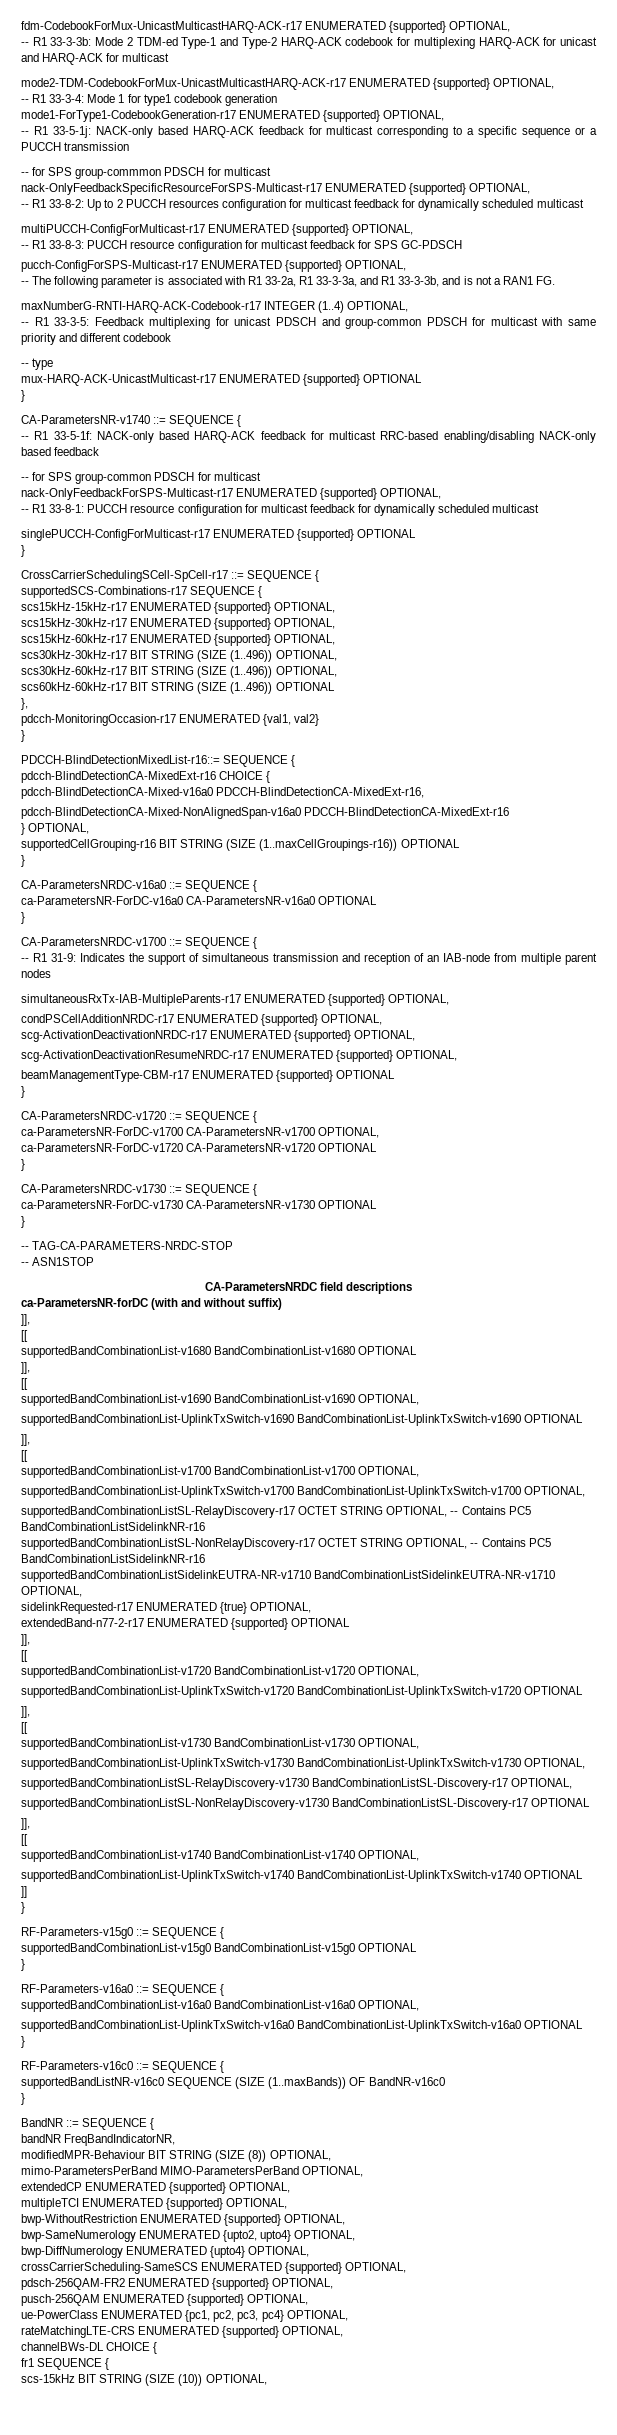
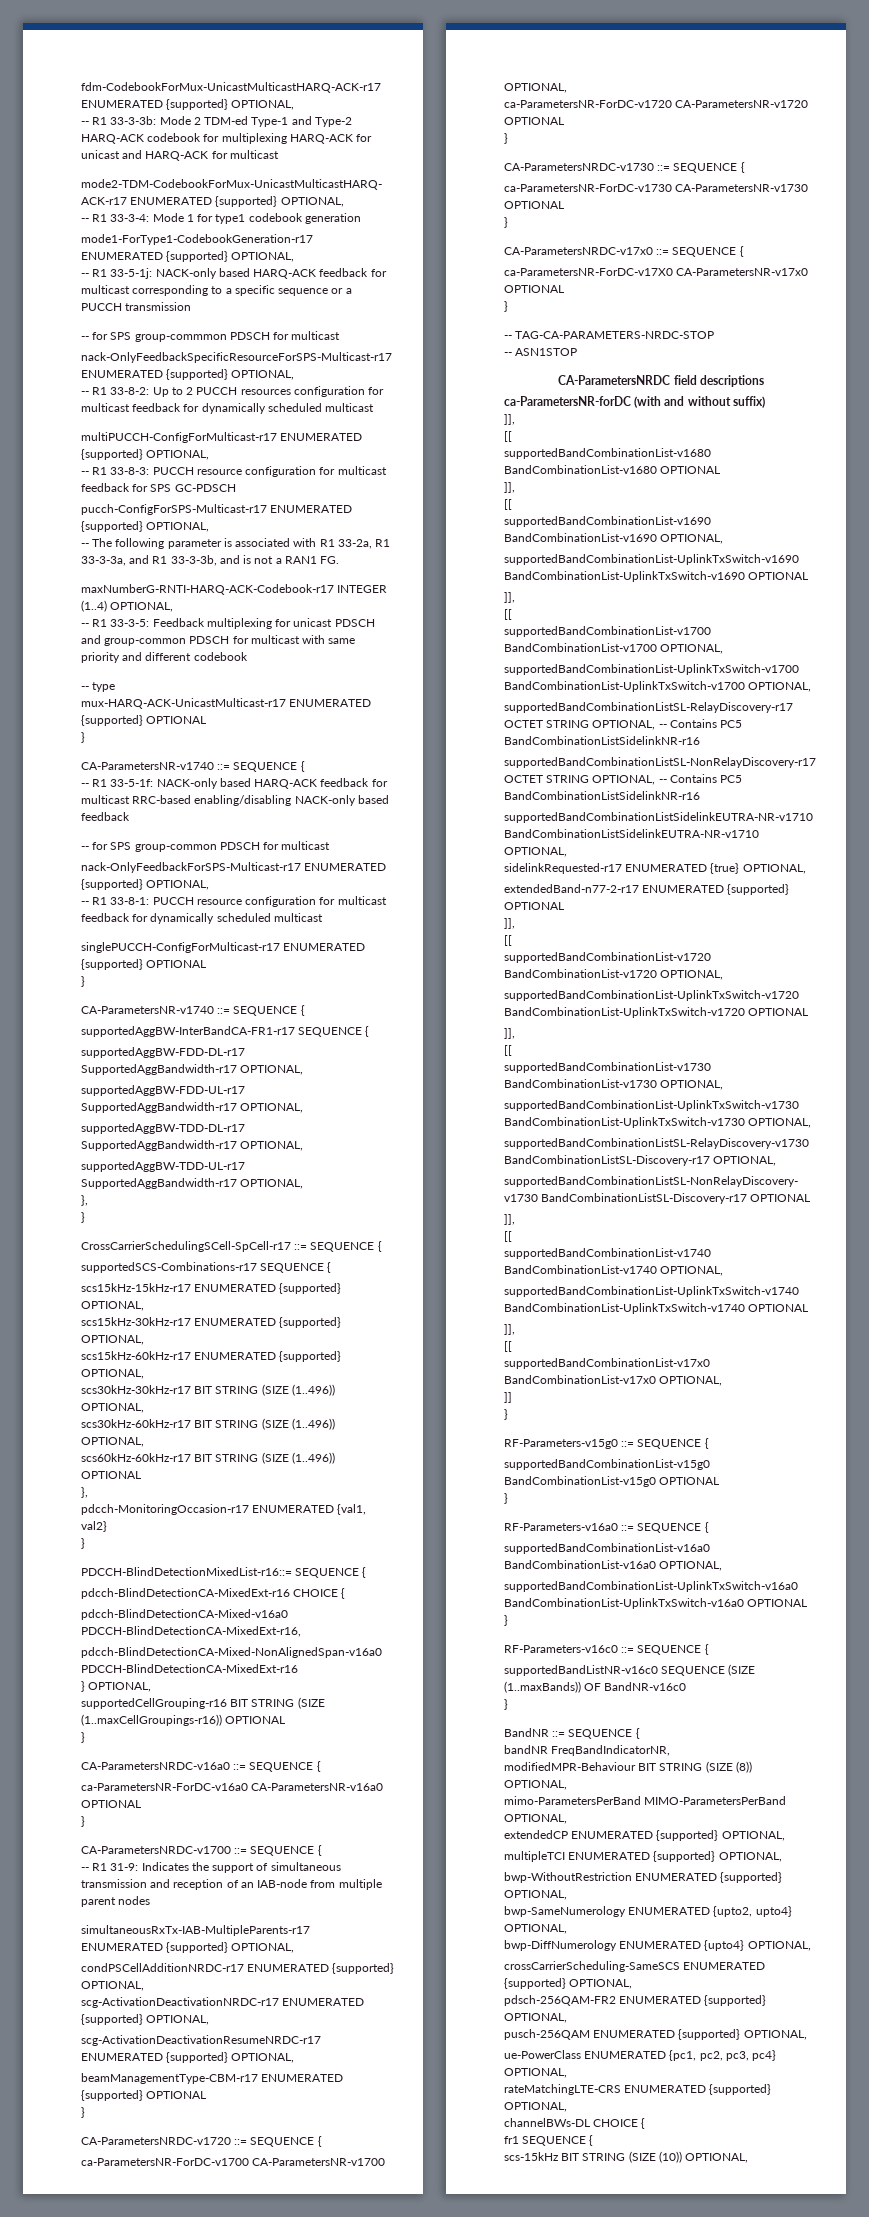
  singlePUCCH-ConfigForMulticast-r17 ENUMERATED {supported} OPTIONAL
+ }
+ CA-ParametersNR-v1740 ::= SEQUENCE {
+ supportedAggBW-InterBandCA-FR1-r17 SEQUENCE {
+ supportedAggBW-FDD-DL-r17 SupportedAggBandwidth-r17 OPTIONAL,
+ supportedAggBW-FDD-UL-r17 SupportedAggBandwidth-r17 OPTIONAL,
+ supportedAggBW-TDD-DL-r17 SupportedAggBandwidth-r17 OPTIONAL,
+ supportedAggBW-TDD-UL-r17 SupportedAggBandwidth-r17 OPTIONAL,
+ },
+ CA-ParametersNRDC-v17x0 ::= SEQUENCE {
+ ca-ParametersNR-ForDC-v17X0 CA-ParametersNR-v17x0 OPTIONAL
+ }
  supportedBandCombinationList-UplinkTxSwitch-v1740 BandCombinationList-UplinkTxSwitch-v1740 OPTIONAL
+ ]],
+ [[
+ supportedBandCombinationList-v17x0 BandCombinationList-v17x0 OPTIONAL,

